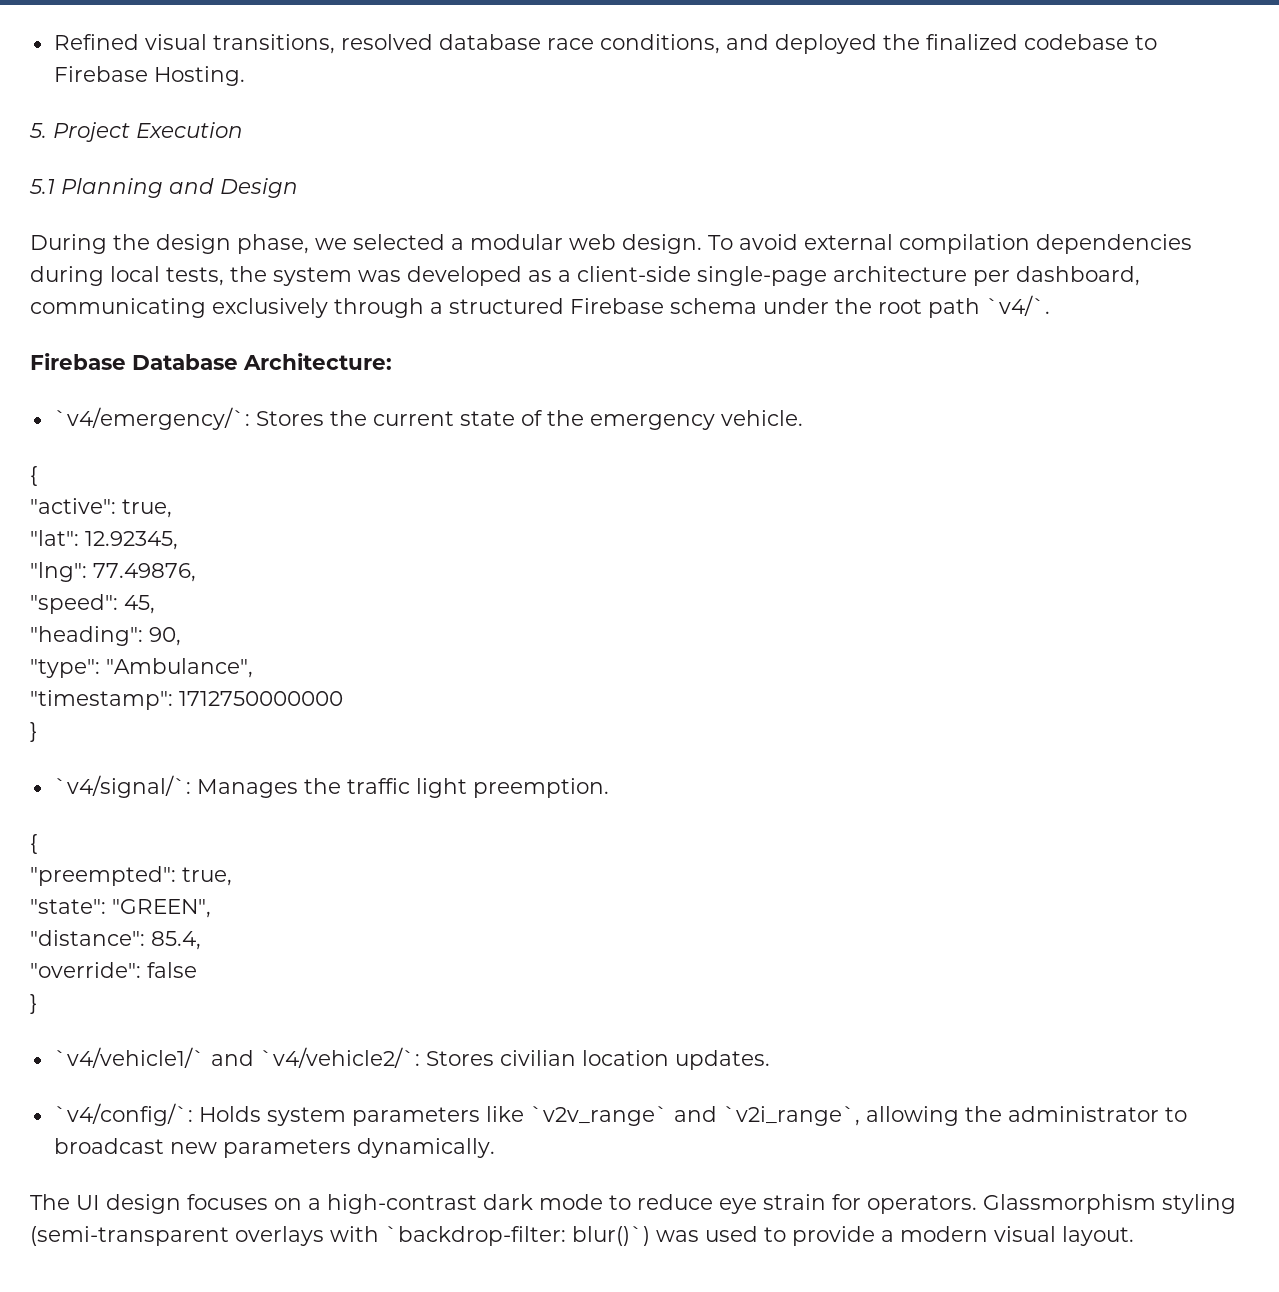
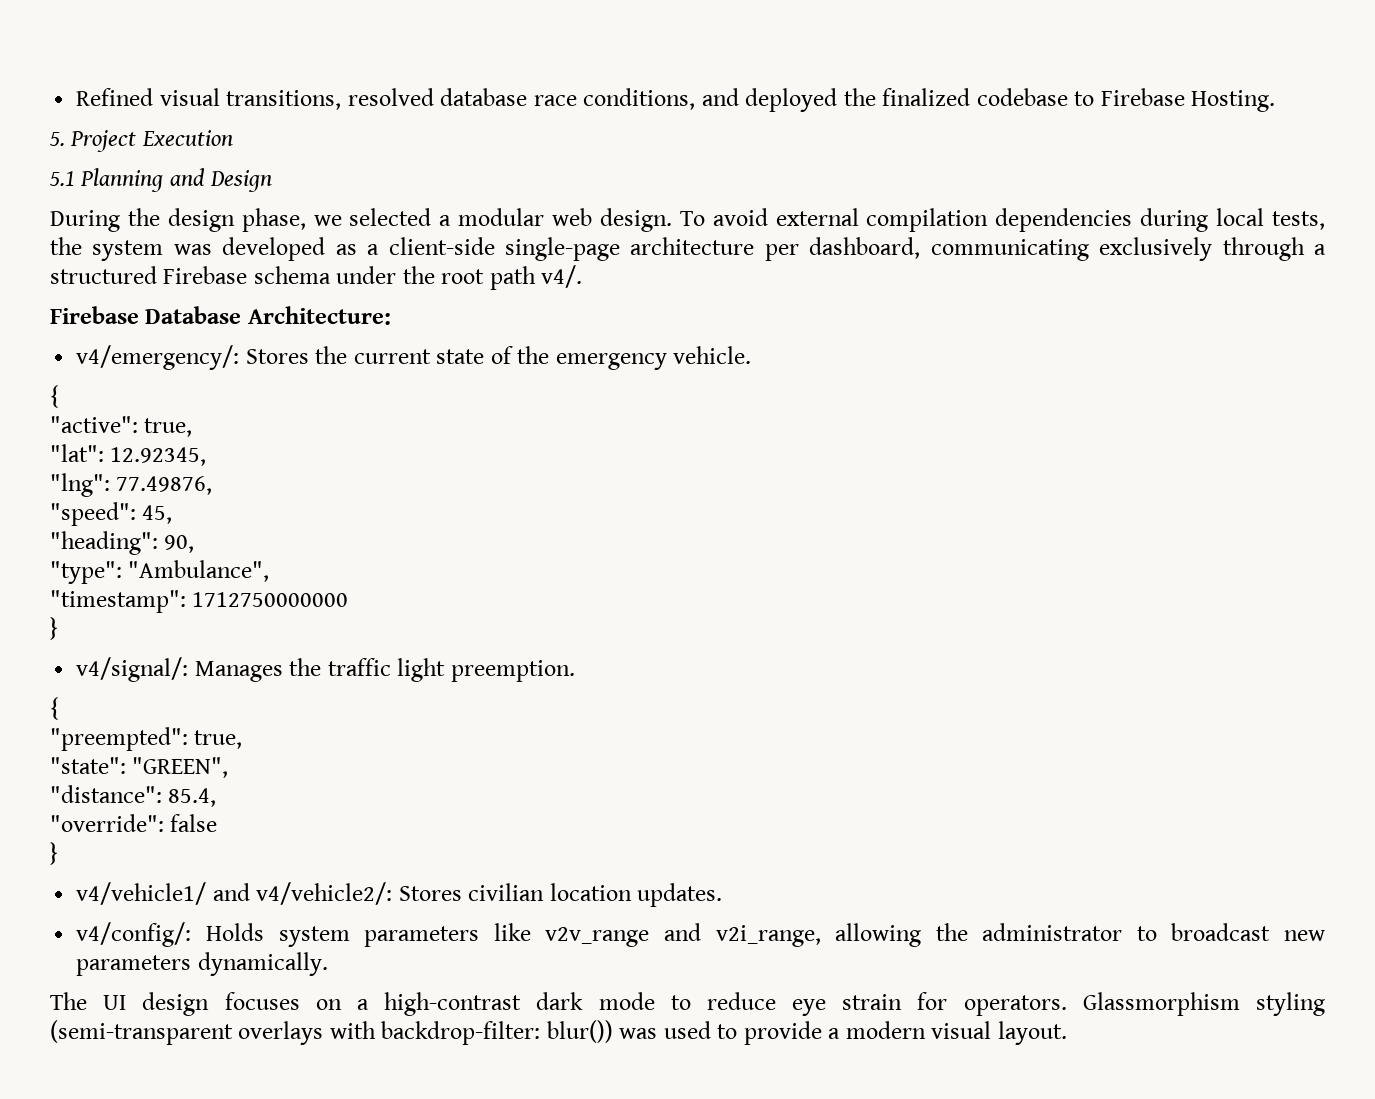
- To avoid external compilation dependencies during local tests, the system was developed as a client-side single-page architecture per dashboard, communicating exclusively through a structured Firebase schema under the root path `v4/`.
+ To avoid external compilation dependencies during local tests, the system was developed as a client-side single-page architecture per dashboard, communicating exclusively through a structured Firebase schema under the root path v4/.
- `v4/emergency/`: Stores the current state of the emergency vehicle.
+ v4/emergency/: Stores the current state of the emergency vehicle.
- `v4/signal/`: Manages the traffic light preemption.
+ v4/signal/: Manages the traffic light preemption.
- `v4/vehicle1/` and `v4/vehicle2/`: Stores civilian location updates.
+ v4/vehicle1/ and v4/vehicle2/: Stores civilian location updates.
- `v4/config/`: Holds system parameters like `v2v_range` and `v2i_range`, allowing the administrator to broadcast new parameters dynamically.
+ v4/config/: Holds system parameters like v2v_range and v2i_range, allowing the administrator to broadcast new parameters dynamically.
- Glassmorphism styling (semi-transparent overlays with `backdrop-filter: blur()`) was used to provide a modern visual layout.
+ Glassmorphism styling (semi-transparent overlays with backdrop-filter: blur()) was used to provide a modern visual layout.

